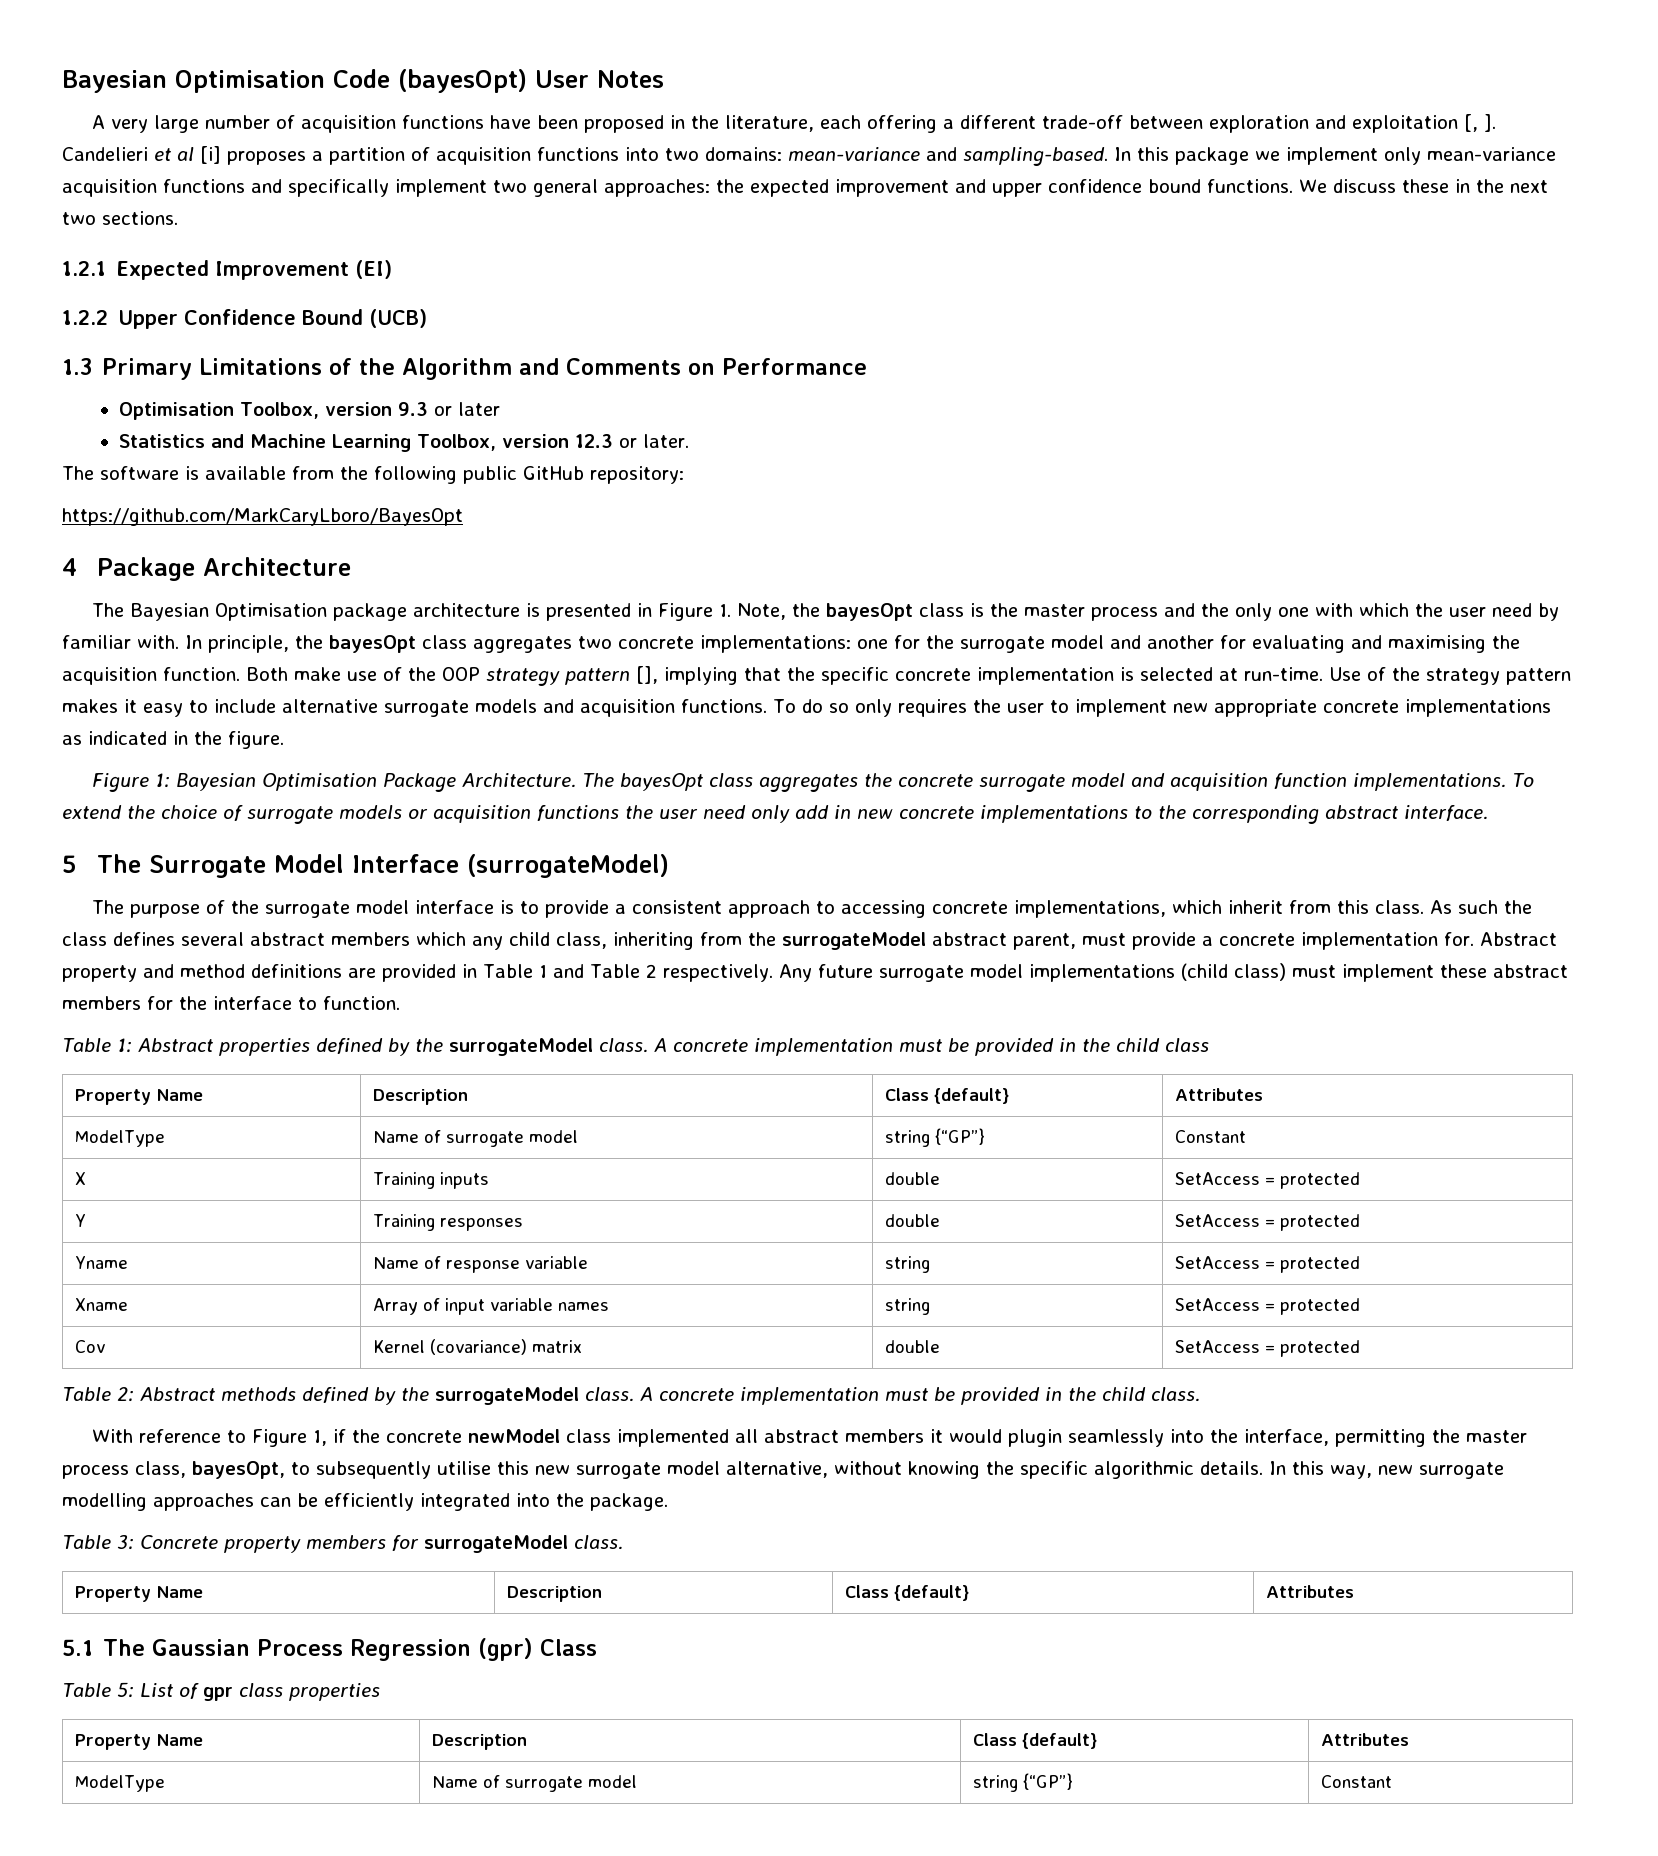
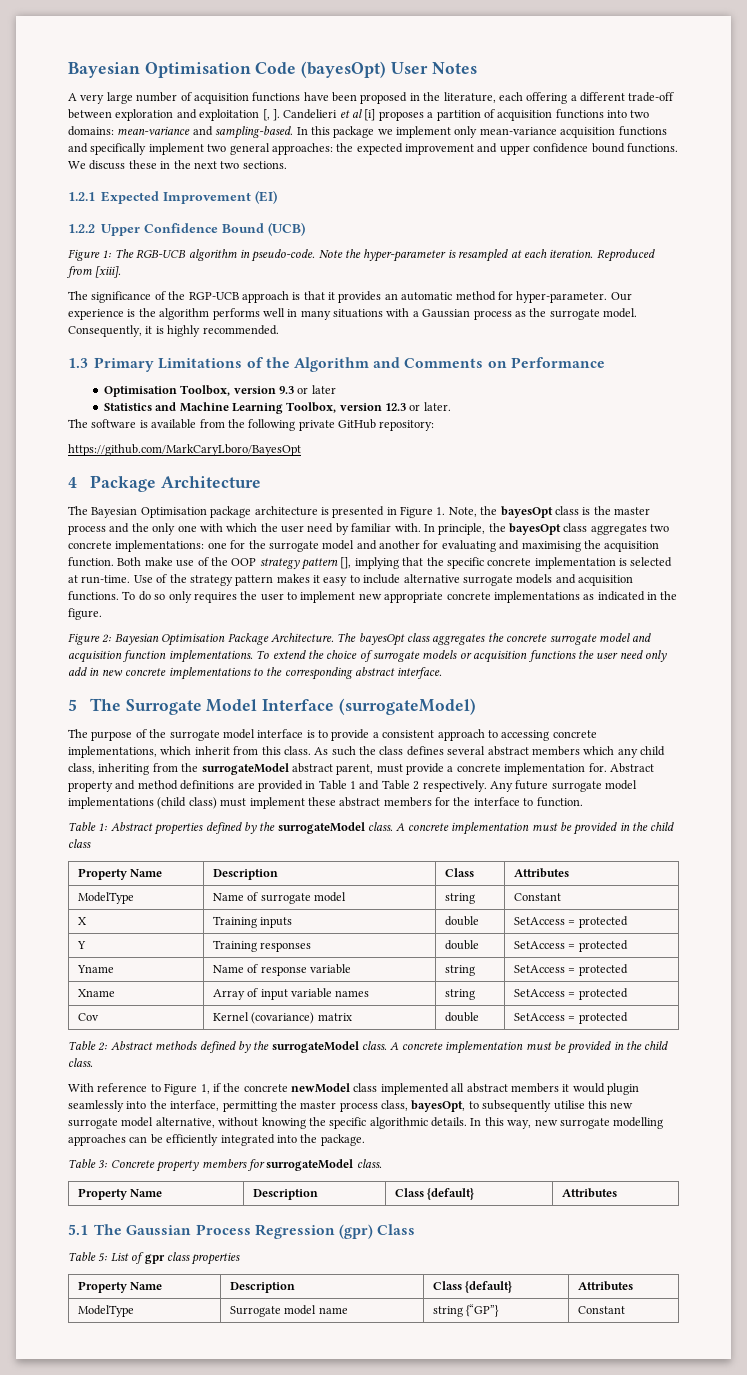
+ Figure 1: The RGB-UCB algorithm in pseudo-code. Note the hyper-parameter is resampled at each iteration. Reproduced from [xiii].
+ The significance of the RGP-UCB approach is that it provides an automatic method for hyper-parameter. Our experience is the algorithm performs well in many situations with a Gaussian process as the surrogate model. Consequently, it is highly recommended.
- The software is available from the following public GitHub repository:
+ The software is available from the following private GitHub repository:
- Figure 1: Bayesian Optimisation Package Architecture.
+ Figure 2: Bayesian Optimisation Package Architecture.
  A concrete implementation must be provided in the child class
- Property Name | Description | Class {default} | Attributes
- ModelType | Name of surrogate model | string {“GP”} | Constant
+ Property Name | Description | Class | Attributes
+ ModelType | Name of surrogate model | string | Constant
  Table 5: List of gpr class properties
  Property Name | Description | Class {default} | Attributes
- ModelType | Name of surrogate model | string {“GP”} | Constant
+ ModelType | Surrogate model name | string {“GP”} | Constant

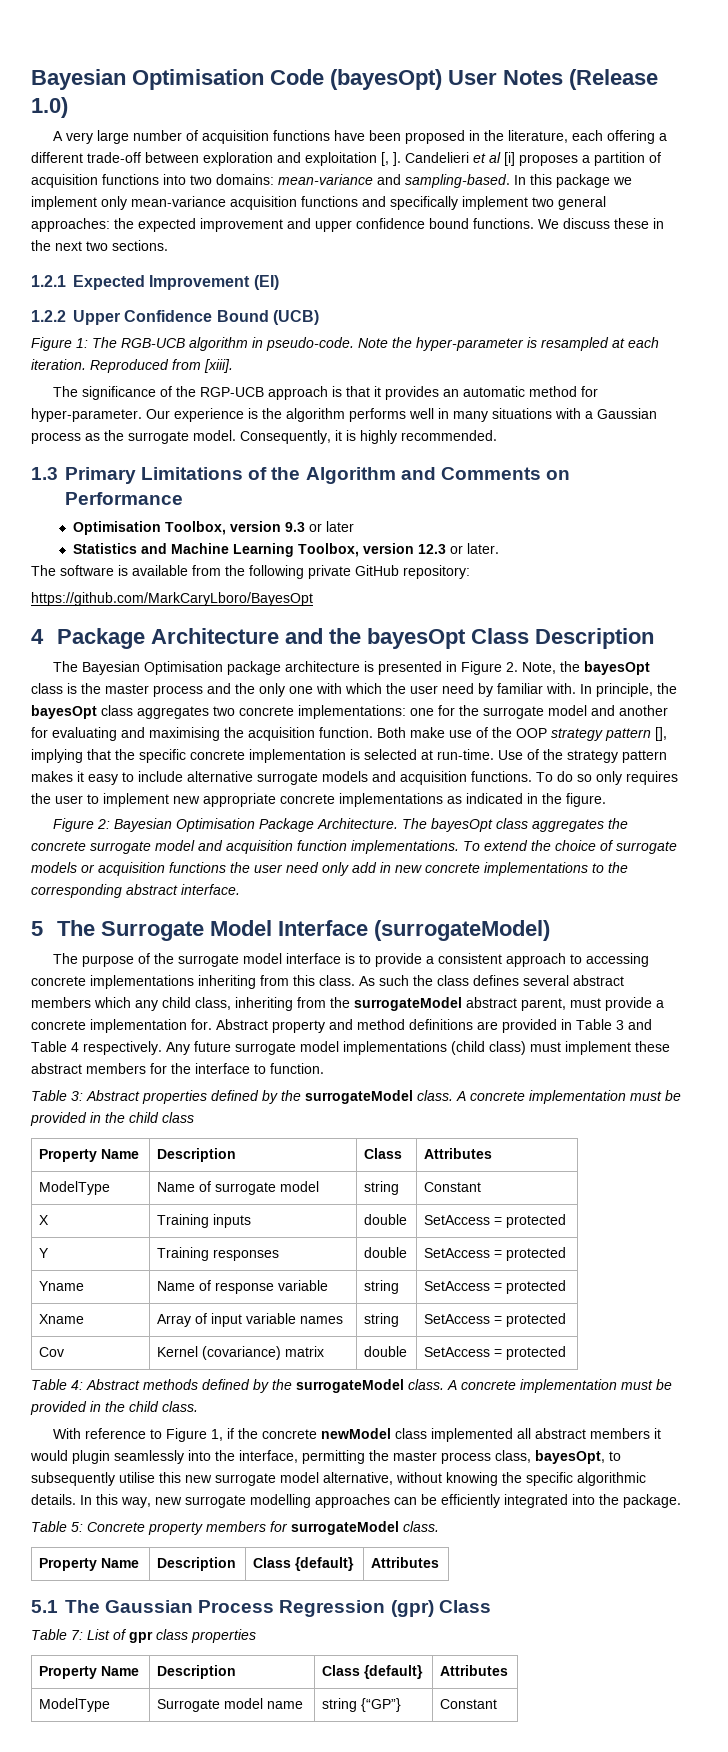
- Bayesian Optimisation Code (bayesOpt) User Notes
+ Bayesian Optimisation Code (bayesOpt) User Notes (Release 1.0)
- 4 Package Architecture
+ 4 Package Architecture and the bayesOpt Class Description
- The Bayesian Optimisation package architecture is presented in Figure 1. Note, the bayesOpt class is the master process and the only one with which the user need by familiar with.
+ The Bayesian Optimisation package architecture is presented in Figure 2. Note, the bayesOpt class is the master process and the only one with which the user need by familiar with.
- The purpose of the surrogate model interface is to provide a consistent approach to accessing concrete implementations, which inherit from this class.
+ The purpose of the surrogate model interface is to provide a consistent approach to accessing concrete implementations inheriting from this class.
- Abstract property and method definitions are provided in Table 1 and Table 2 respectively.
+ Abstract property and method definitions are provided in Table 3 and Table 4 respectively.
- Table 1: Abstract properties defined by the surrogateModel class.
+ Table 3: Abstract properties defined by the surrogateModel class.
- Table 2: Abstract methods defined by the surrogateModel class.
+ Table 4: Abstract methods defined by the surrogateModel class.
- Table 3: Concrete property members for surrogateModel class.
+ Table 5: Concrete property members for surrogateModel class.
- Table 5: List of gpr class properties
+ Table 7: List of gpr class properties

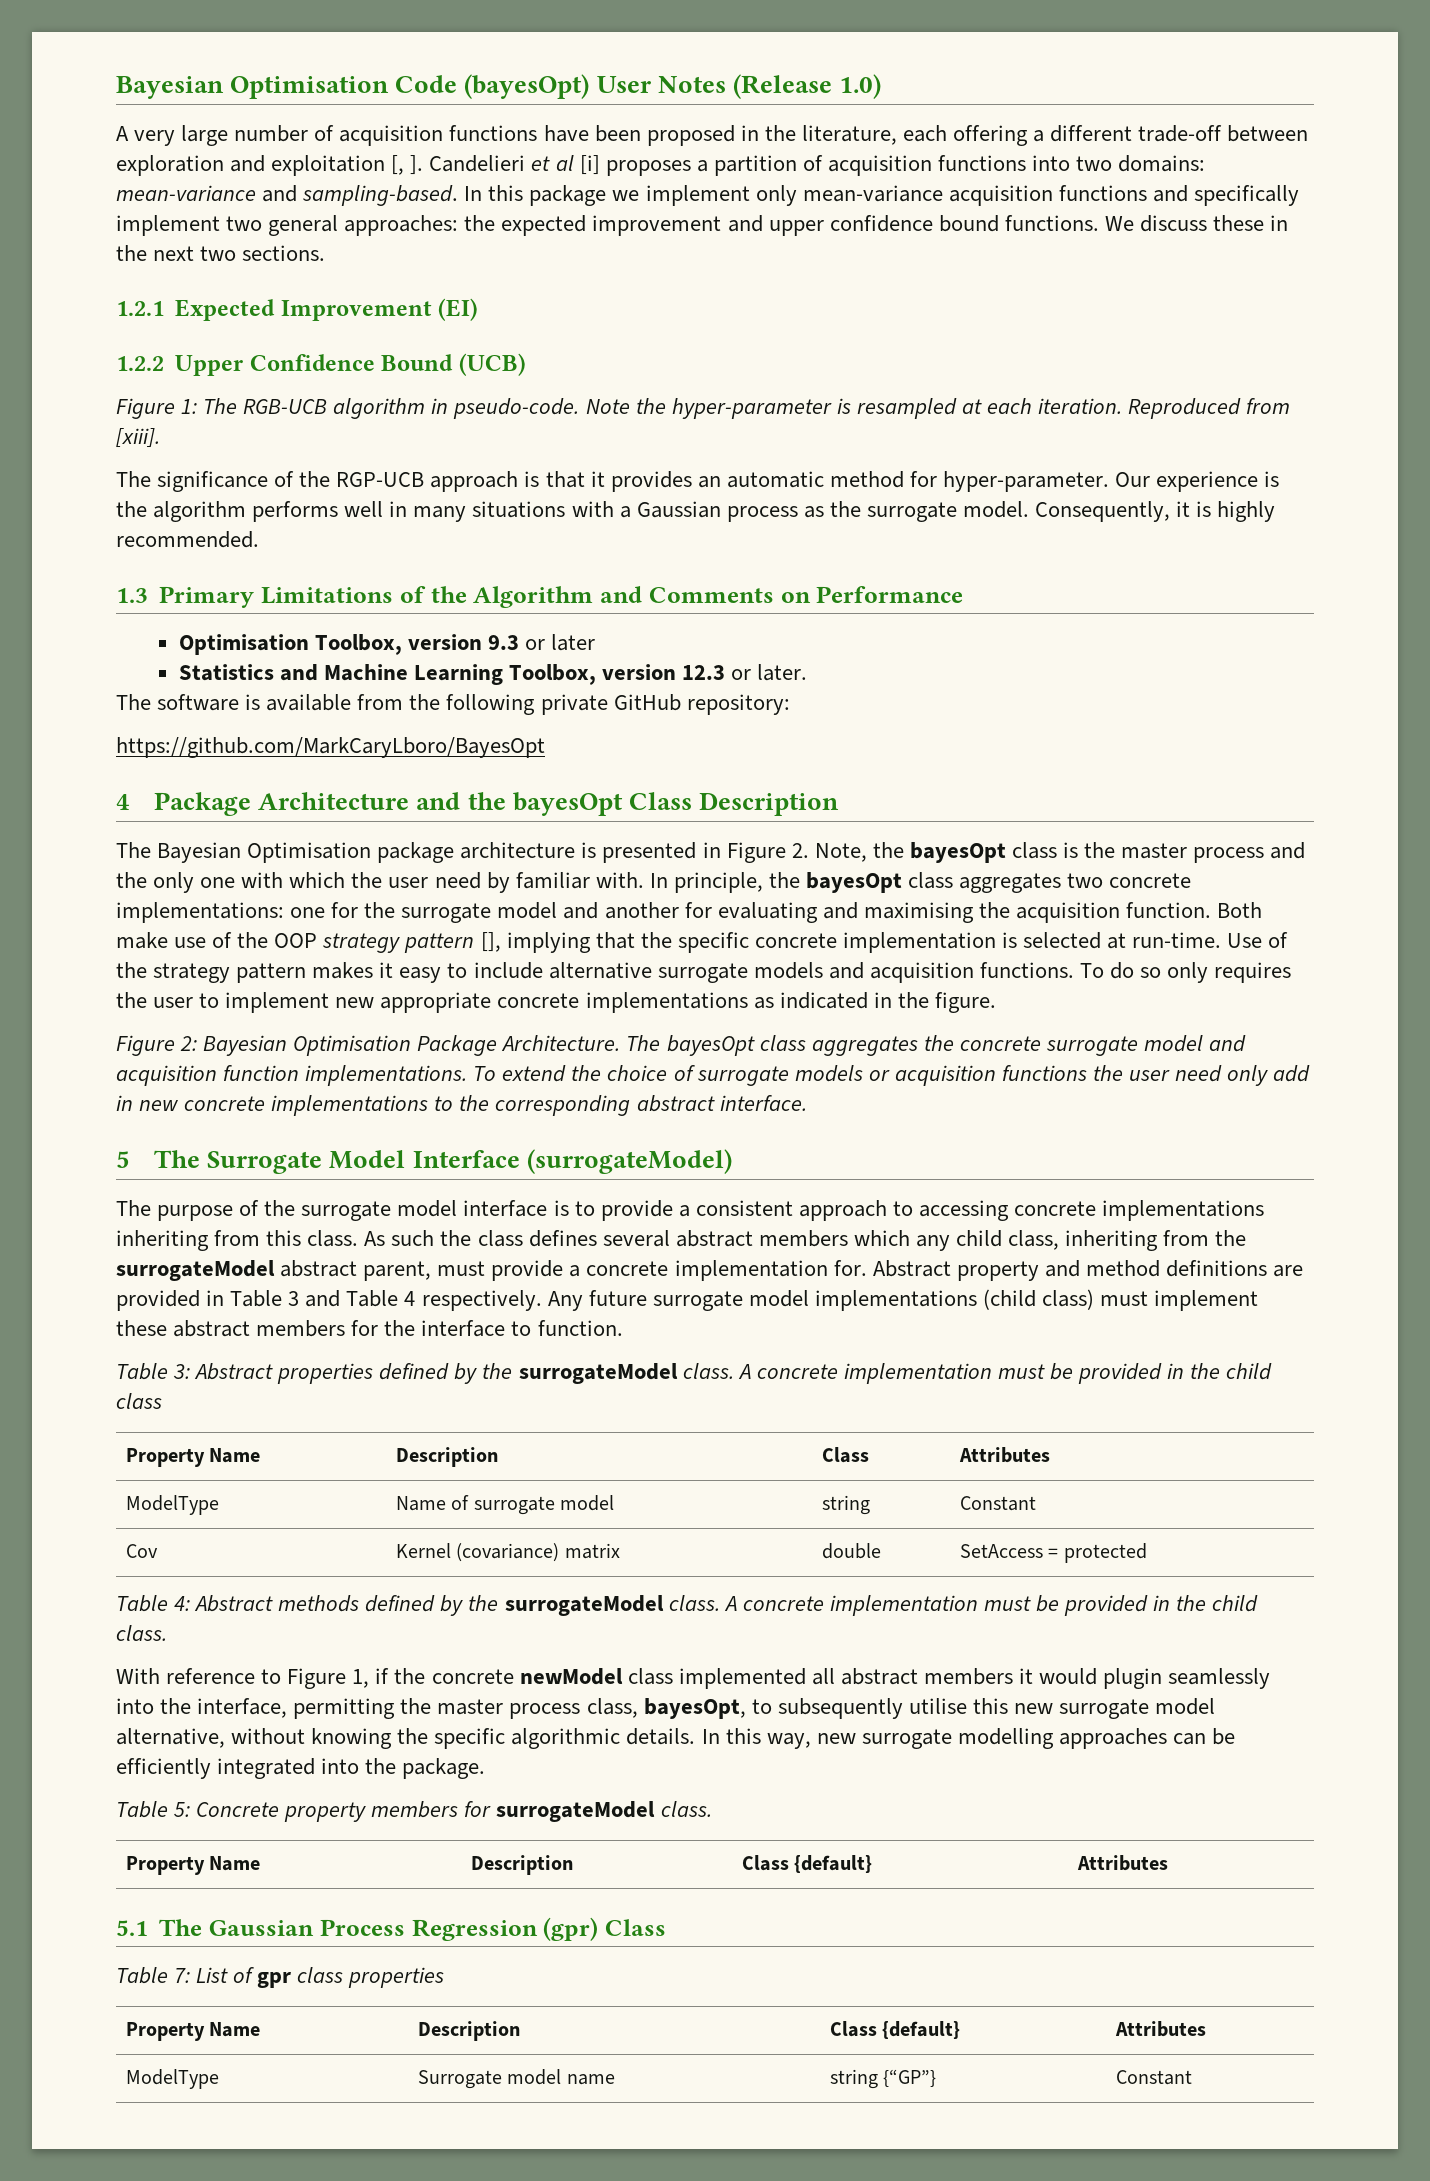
- X | Training inputs | double | SetAccess = protected
- Y | Training responses | double | SetAccess = protected
- Yname | Name of response variable | string | SetAccess = protected
- Xname | Array of input variable names | string | SetAccess = protected

